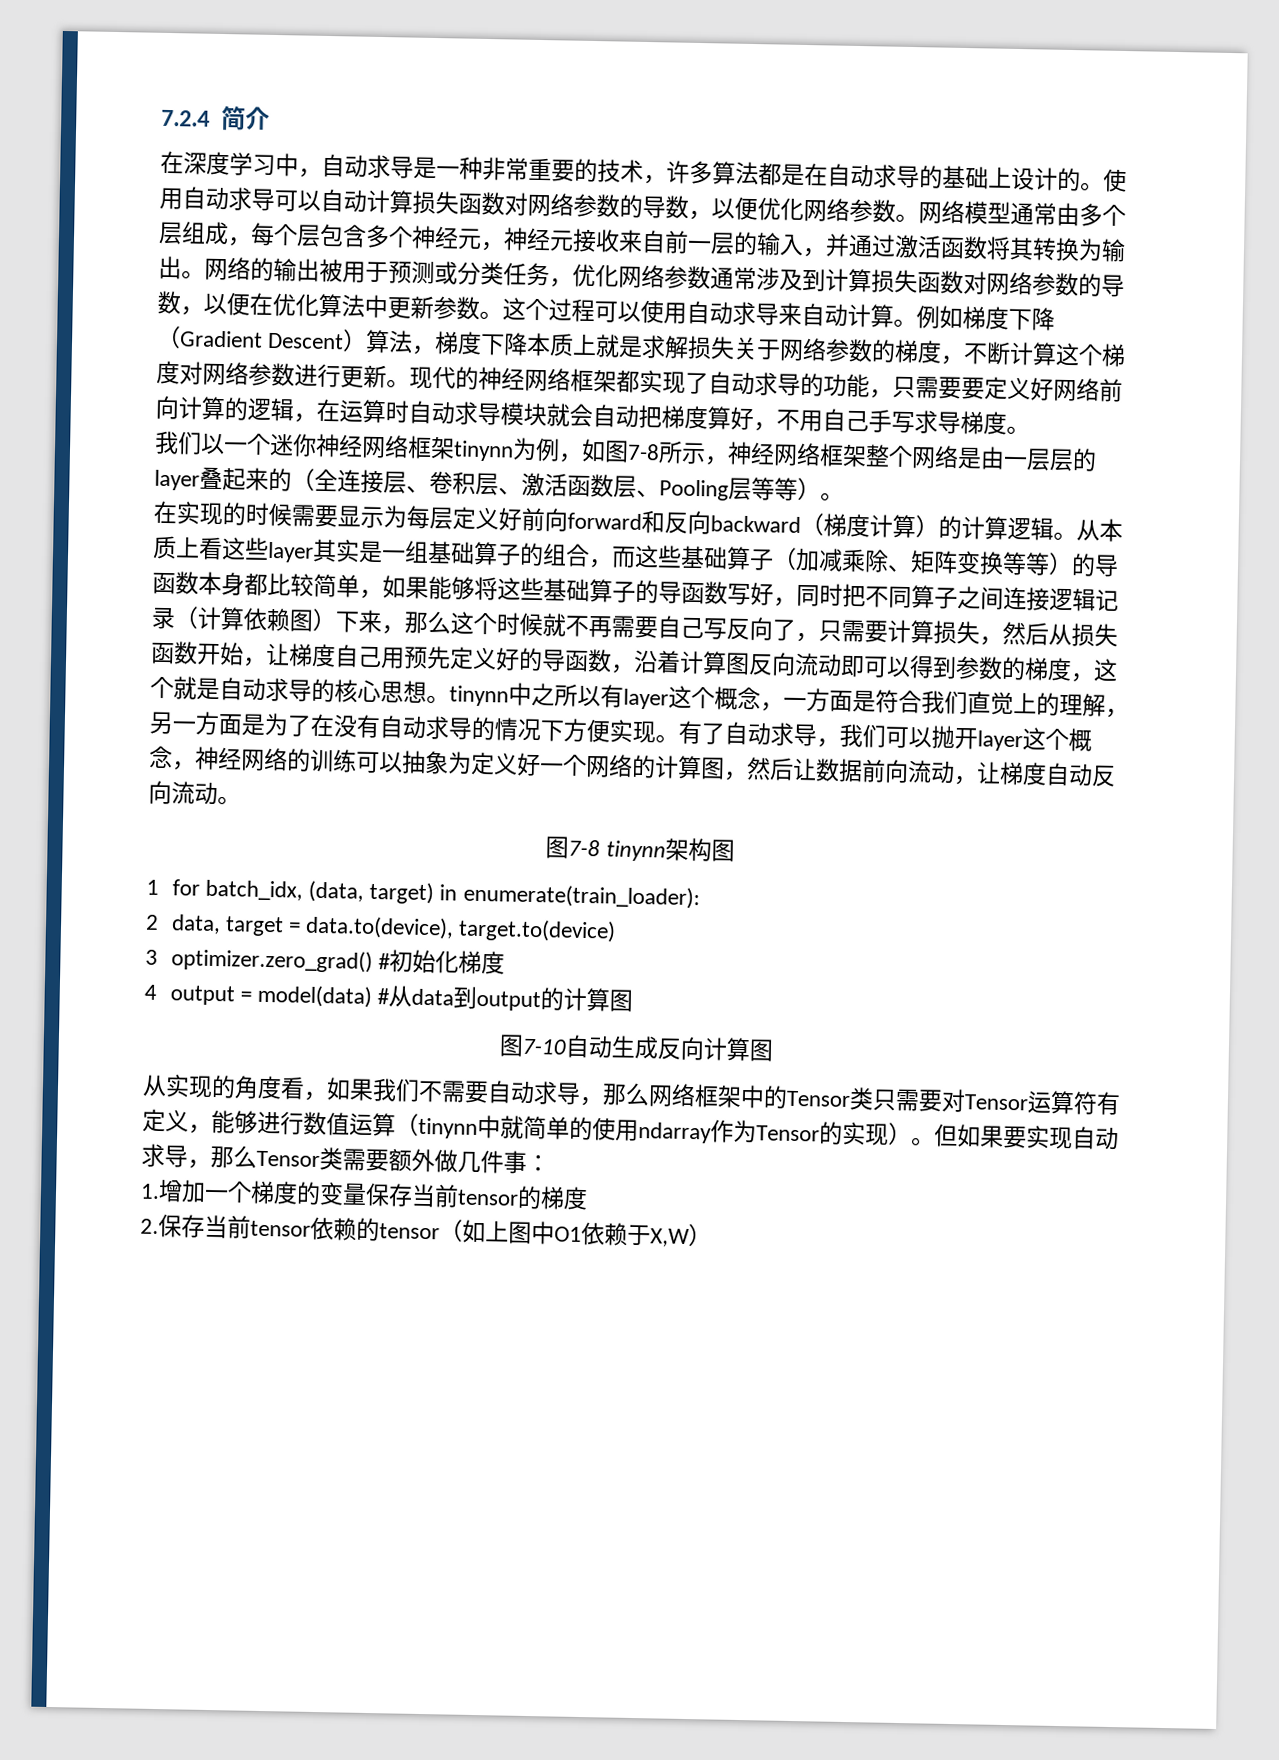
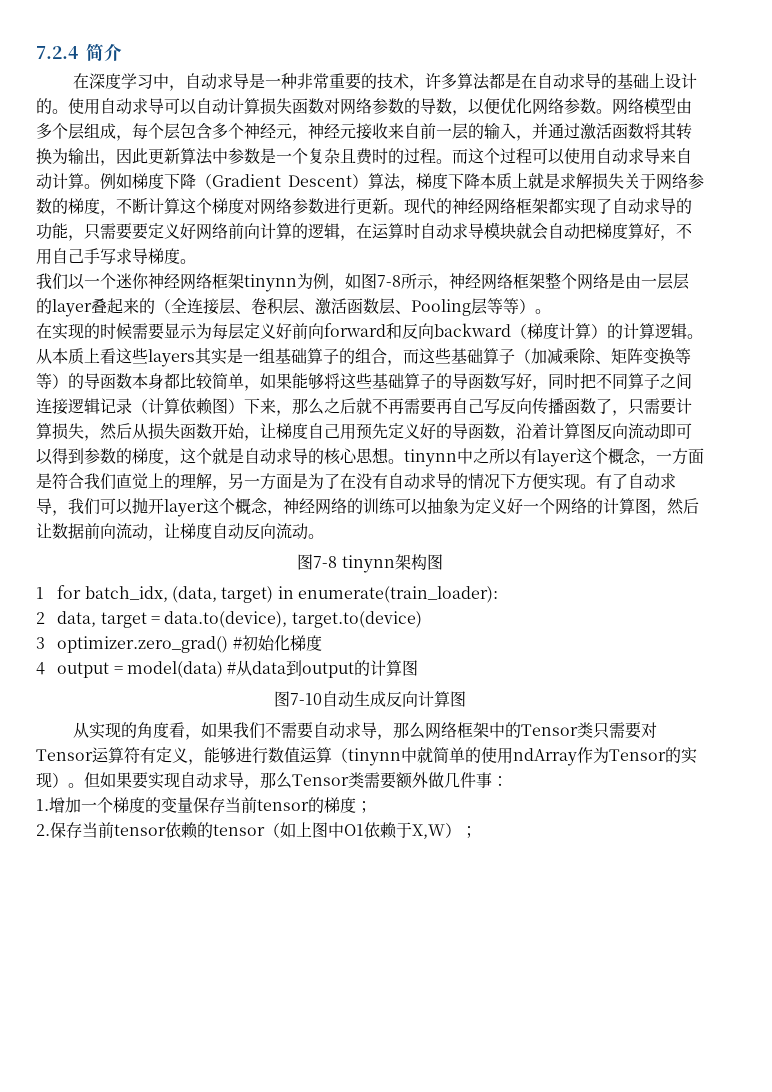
- 网络模型通常由多个层组成，每个层包含多个神经元，神经元接收来自前一层的输入，并通过激活函数将其转换为输出。网络的输出被用于预测或分类任务，优化网络参数通常涉及到计算损失函数对网络参数的导数，以便在优化算法中更新参数。这个过程可以使用自动求导来自动计算。
+ 网络模型由多个层组成，每个层包含多个神经元，神经元接收来自前一层的输入，并通过激活函数将其转换为输出，因此更新算法中参数是一个复杂且费时的过程。而这个过程可以使用自动求导来自动计算。
- 从本质上看这些layer其实是一组基础算子的组合，而这些基础算子（加减乘除、矩阵变换等等）的导函数本身都比较简单，如果能够将这些基础算子的导函数写好，同时把不同算子之间连接逻辑记录（计算依赖图）下来，那么这个时候就不再需要自己写反向了，只需要计算损失，然后从损失函数开始，让梯度自己用预先定义好的导函数，沿着计算图反向流动即可以得到参数的梯度，这个就是自动求导的核心思想。tinynn中之所以有layer这个概念，一方面是符合我们直觉上的理解，另一方面是为了在没有自动求导的情况下方便实现。
+ 从本质上看这些layers其实是一组基础算子的组合，而这些基础算子（加减乘除、矩阵变换等等）的导函数本身都比较简单，如果能够将这些基础算子的导函数写好，同时把不同算子之间连接逻辑记录（计算依赖图）下来，那么之后就不再需要再自己写反向传播函数了，只需要计算损失，然后从损失函数开始，让梯度自己用预先定义好的导函数，沿着计算图反向流动即可以得到参数的梯度，这个就是自动求导的核心思想。tinynn中之所以有layer这个概念，一方面是符合我们直觉上的理解，另一方面是为了在没有自动求导的情况下方便实现。
- 从实现的角度看，如果我们不需要自动求导，那么网络框架中的Tensor类只需要对Tensor运算符有定义，能够进行数值运算（tinynn中就简单的使用ndarray作为Tensor的实现）。
+ 从实现的角度看，如果我们不需要自动求导，那么网络框架中的Tensor类只需要对Tensor运算符有定义，能够进行数值运算（tinynn中就简单的使用ndArray作为Tensor的实现）。
- 1.增加一个梯度的变量保存当前tensor的梯度
+ 1.增加一个梯度的变量保存当前tensor的梯度；
- 2.保存当前tensor依赖的tensor（如上图中O1依赖于X,W）
+ 2.保存当前tensor依赖的tensor（如上图中O1依赖于X,W）；

